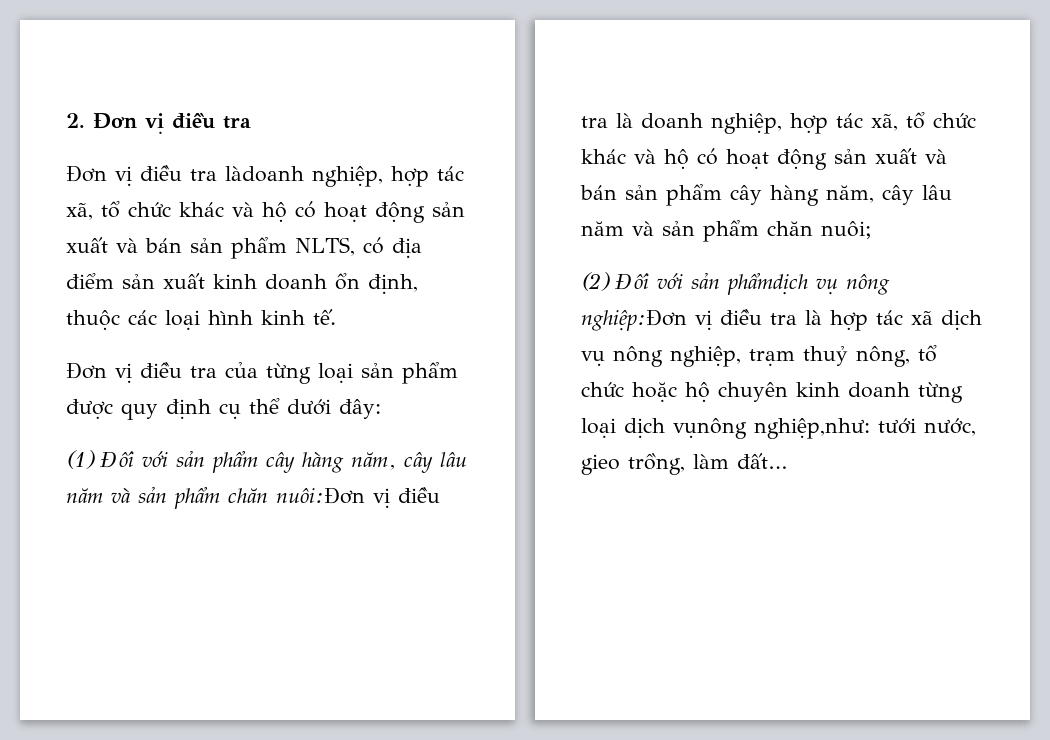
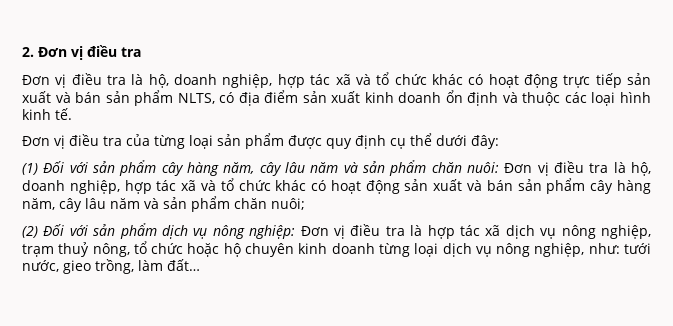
- Đơn vị điều tra làdoanh nghiệp, hợp tác xã, tổ chức khác và hộ có hoạt động sản xuất và bán sản phẩm NLTS, có địa điểm sản xuất kinh doanh ổn định, thuộc các loại hình kinh tế.
+ Đơn vị điều tra là hộ, doanh nghiệp, hợp tác xã và tổ chức khác có hoạt động trực tiếp sản xuất và bán sản phẩm NLTS, có địa điểm sản xuất kinh doanh ổn định và thuộc các loại hình kinh tế.
- (1) Đối với sản phẩm cây hàng năm, cây lâu năm và sản phẩm chăn nuôi:Đơn vị điều tra là doanh nghiệp, hợp tác xã, tổ chức khác và hộ có hoạt động sản xuất và bán sản phẩm cây hàng năm, cây lâu năm và sản phẩm chăn nuôi;
+ (1) Đối với sản phẩm cây hàng năm, cây lâu năm và sản phẩm chăn nuôi: Đơn vị điều tra là hộ, doanh nghiệp, hợp tác xã và tổ chức khác có hoạt động sản xuất và bán sản phẩm cây hàng năm, cây lâu năm và sản phẩm chăn nuôi;
- (2) Đối với sản phẩmdịch vụ nông nghiệp:Đơn vị điều tra là hợp tác xã dịch vụ nông nghiệp, trạm thuỷ nông, tổ chức hoặc hộ chuyên kinh doanh từng loại dịch vụnông nghiệp,như: tưới nước, gieo trồng, làm đất…
+ (2) Đối với sản phẩm dịch vụ nông nghiệp: Đơn vị điều tra là hợp tác xã dịch vụ nông nghiệp, trạm thuỷ nông, tổ chức hoặc hộ chuyên kinh doanh từng loại dịch vụ nông nghiệp, như: tưới nước, gieo trồng, làm đất…

